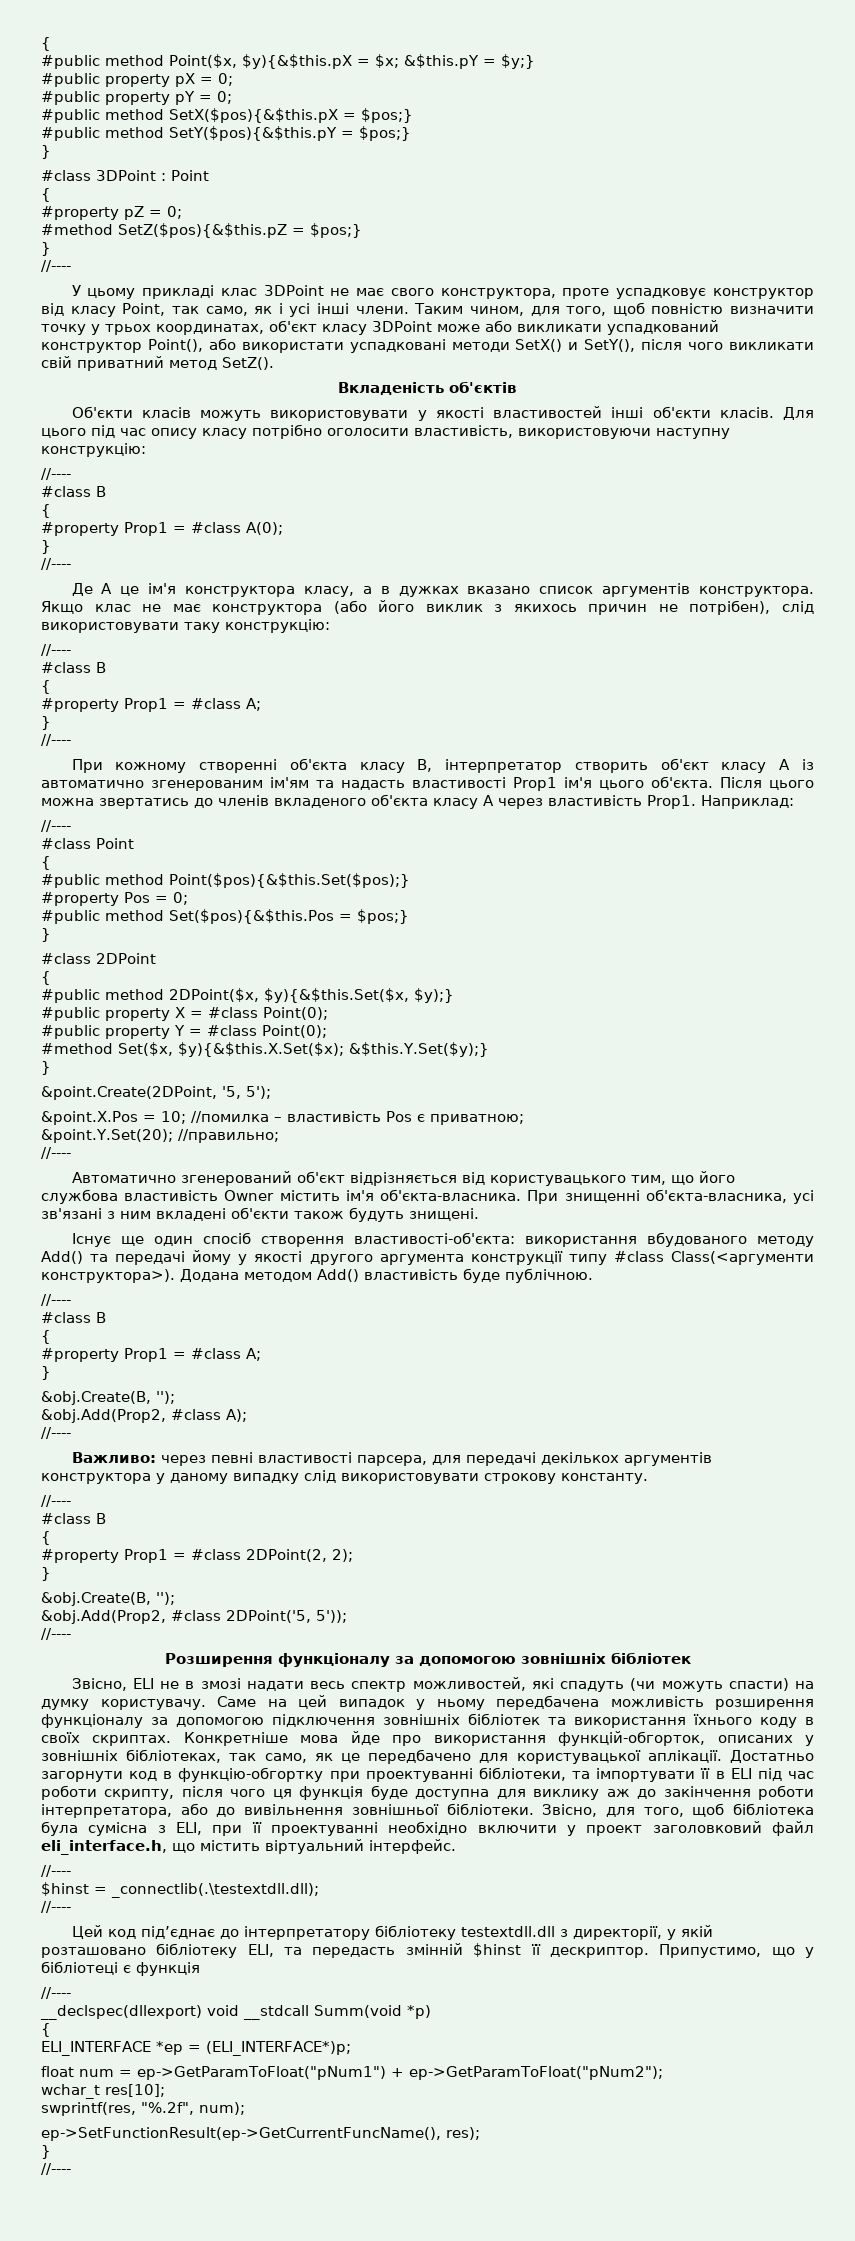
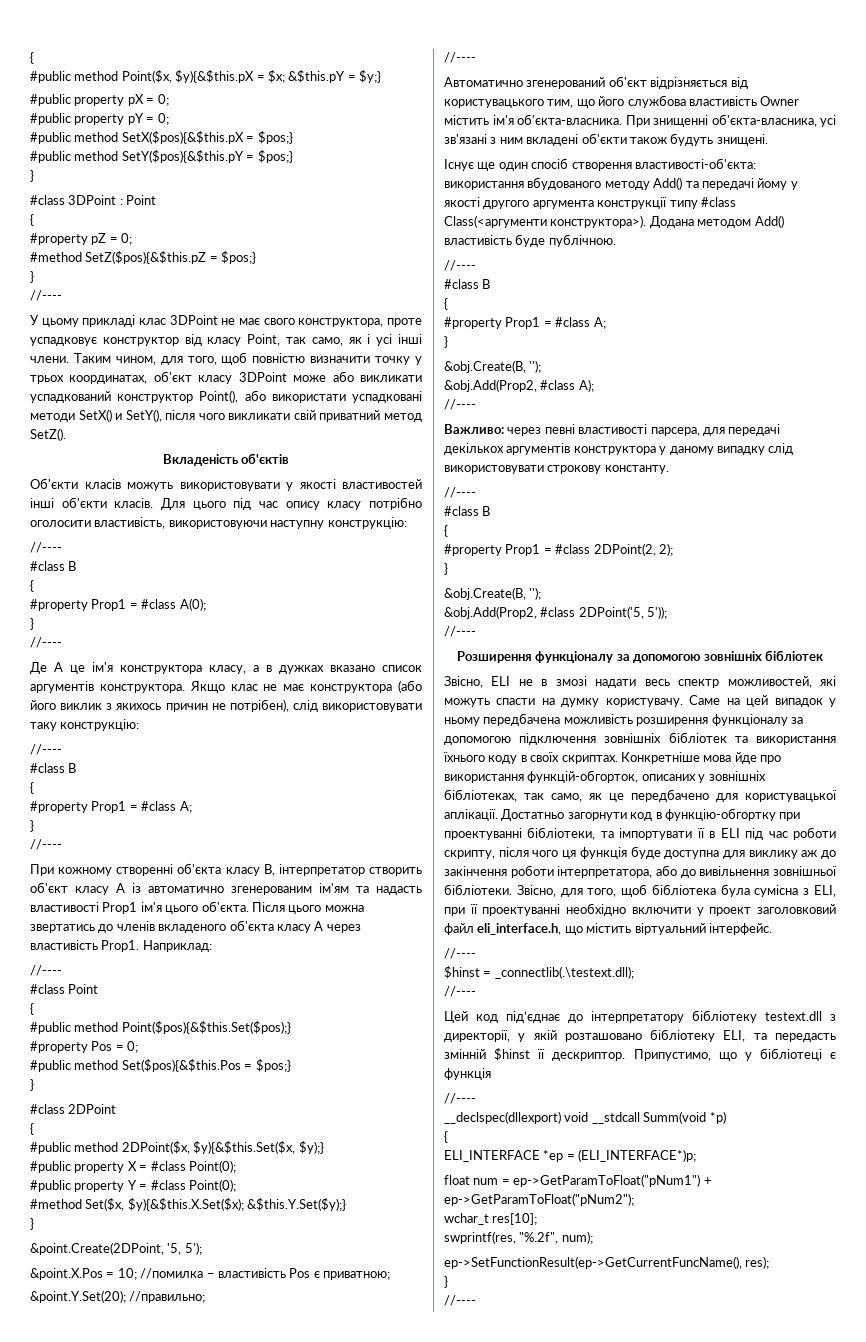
- Звісно, ELI не в змозі надати весь спектр можливостей, які спадуть (чи можуть спасти) на думку користувачу.
+ Звісно, ELI не в змозі надати весь спектр можливостей, які можуть спасти на думку користувачу.
- $hinst = _connectlib(.\testextdll.dll);
+ $hinst = _connectlib(.\testext.dll);
- Цей код під’єднає до інтерпретатору бібліотеку testextdll.dll з директорії, у якій розташовано бібліотеку ELI, та передасть змінній $hinst її дескриптор.
+ Цей код під’єднає до інтерпретатору бібліотеку testext.dll з директорії, у якій розташовано бібліотеку ELI, та передасть змінній $hinst її дескриптор.

